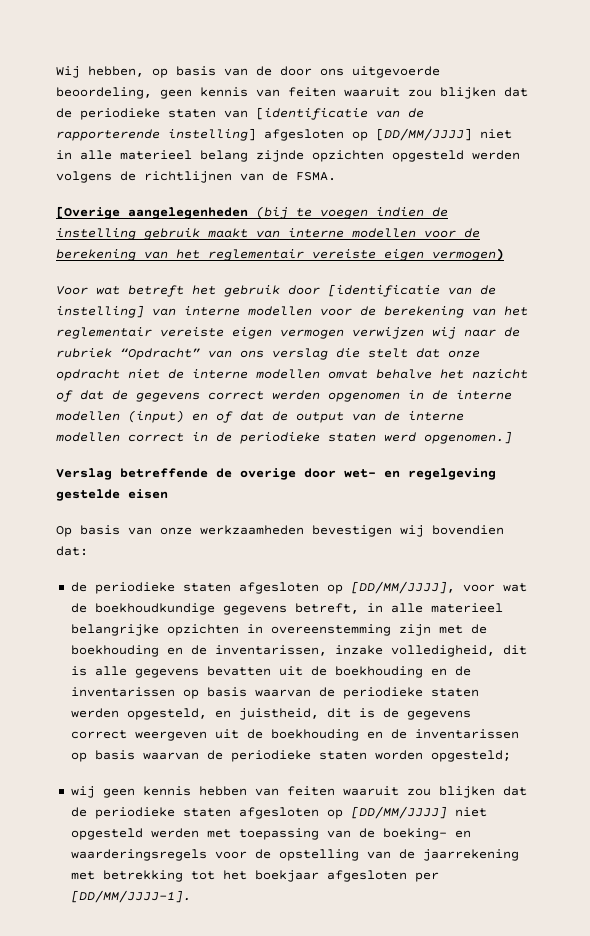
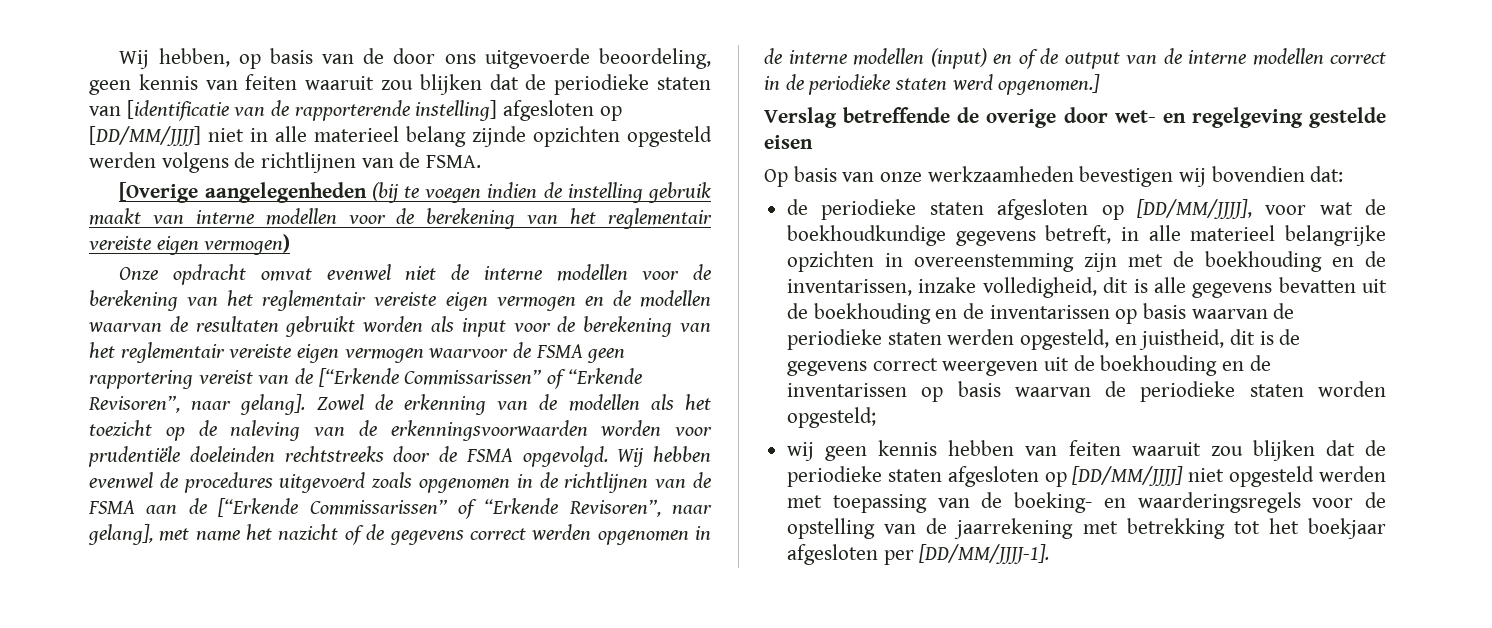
- Voor wat betreft het gebruik door [identificatie van de instelling] van interne modellen voor de berekening van het reglementair vereiste eigen vermogen verwijzen wij naar de rubriek “Opdracht” van ons verslag die stelt dat onze opdracht niet de interne modellen omvat behalve het nazicht of dat de gegevens correct werden opgenomen in de interne modellen (input) en of dat de output van de interne modellen correct in de periodieke staten werd opgenomen.]
+ Onze opdracht omvat evenwel niet de interne modellen voor de berekening van het reglementair vereiste eigen vermogen en de modellen waarvan de resultaten gebruikt worden als input voor de berekening van het reglementair vereiste eigen vermogen waarvoor de FSMA geen rapportering vereist van de [“Erkende Commissarissen” of “Erkende Revisoren”, naar gelang]. Zowel de erkenning van de modellen als het toezicht op de naleving van de erkenningsvoorwaarden worden voor prudentiële doeleinden rechtstreeks door de FSMA opgevolgd. Wij hebben evenwel de procedures uitgevoerd zoals opgenomen in de richtlijnen van de FSMA aan de [“Erkende Commissarissen” of “Erkende Revisoren”, naar gelang], met name het nazicht of de gegevens correct werden opgenomen in de interne modellen (input) en of de output van de interne modellen correct in de periodieke staten werd opgenomen.]

